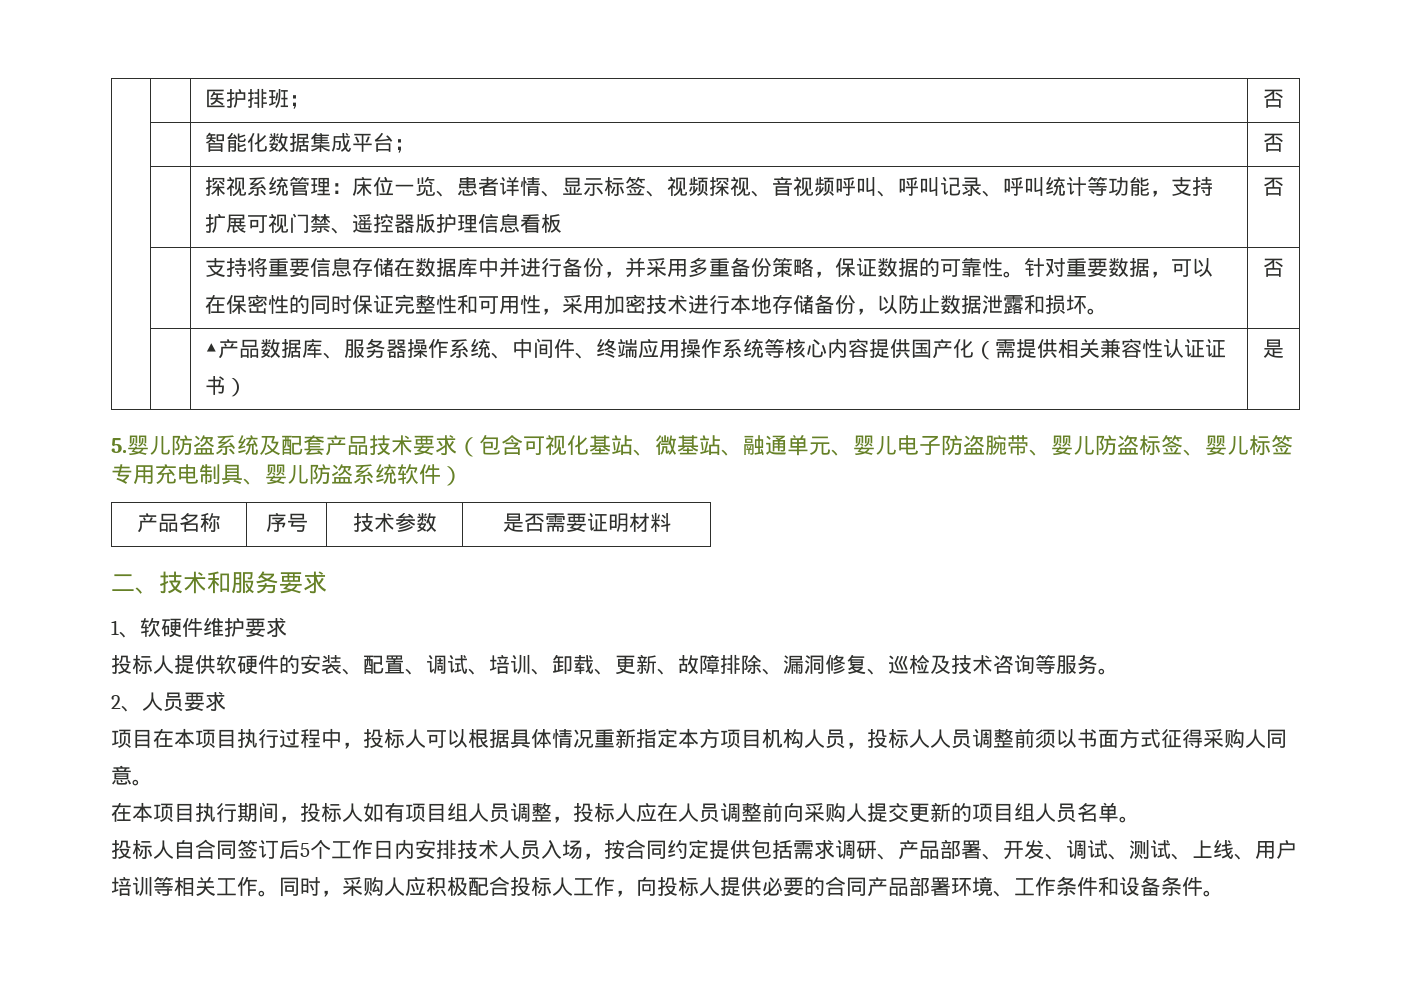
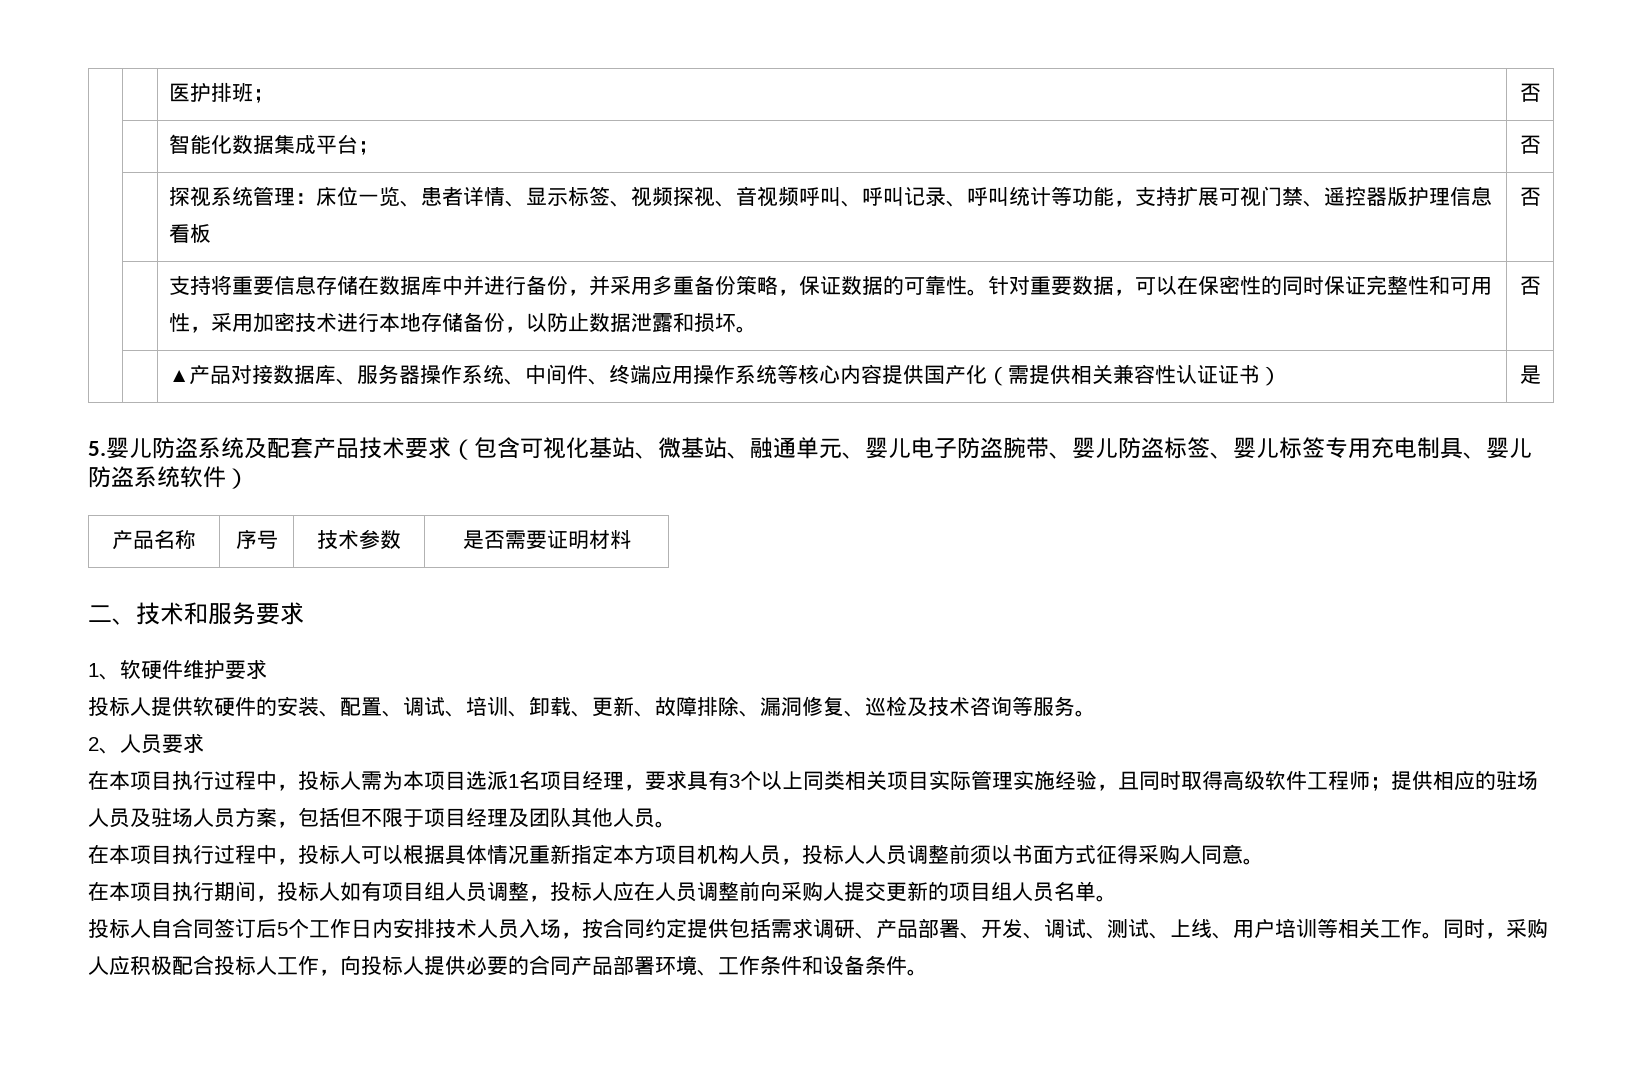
- | | ▲产品数据库、服务器操作系统、中间件、终端应用操作系统等核心内容提供国产化（需提供相关兼容性认证证书） | 是
+ | | ▲产品对接数据库、服务器操作系统、中间件、终端应用操作系统等核心内容提供国产化（需提供相关兼容性认证证书） | 是
- 项目在本项目执行过程中，投标人可以根据具体情况重新指定本方项目机构人员，投标人人员调整前须以书面方式征得采购人同意。
+ 在本项目执行过程中，投标人需为本项目选派1名项目经理，要求具有3个以上同类相关项目实际管理实施经验，且同时取得高级软件工程师；提供相应的驻场人员及驻场人员方案，包括但不限于项目经理及团队其他人员。
+ 在本项目执行过程中，投标人可以根据具体情况重新指定本方项目机构人员，投标人人员调整前须以书面方式征得采购人同意。

